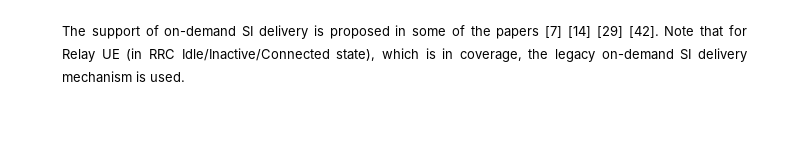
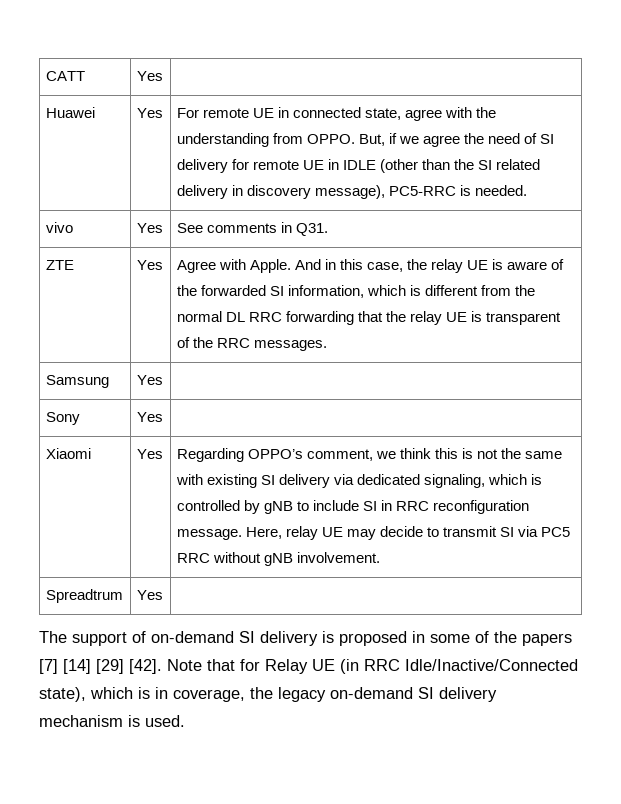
+ CATT | Yes |
+ Huawei | Yes | For remote UE in connected state, agree with the understanding from OPPO. But, if we agree the need of SI delivery for remote UE in IDLE (other than the SI related delivery in discovery message), PC5-RRC is needed.
+ vivo | Yes | See comments in Q31.
+ ZTE | Yes | Agree with Apple. And in this case, the relay UE is aware of the forwarded SI information, which is different from the normal DL RRC forwarding that the relay UE is transparent of the RRC messages.
+ Samsung | Yes |
+ Sony | Yes |
+ Xiaomi | Yes | Regarding OPPO’s comment, we think this is not the same with existing SI delivery via dedicated signaling, which is controlled by gNB to include SI in RRC reconfiguration message. Here, relay UE may decide to transmit SI via PC5 RRC without gNB involvement.
+ Spreadtrum | Yes |

